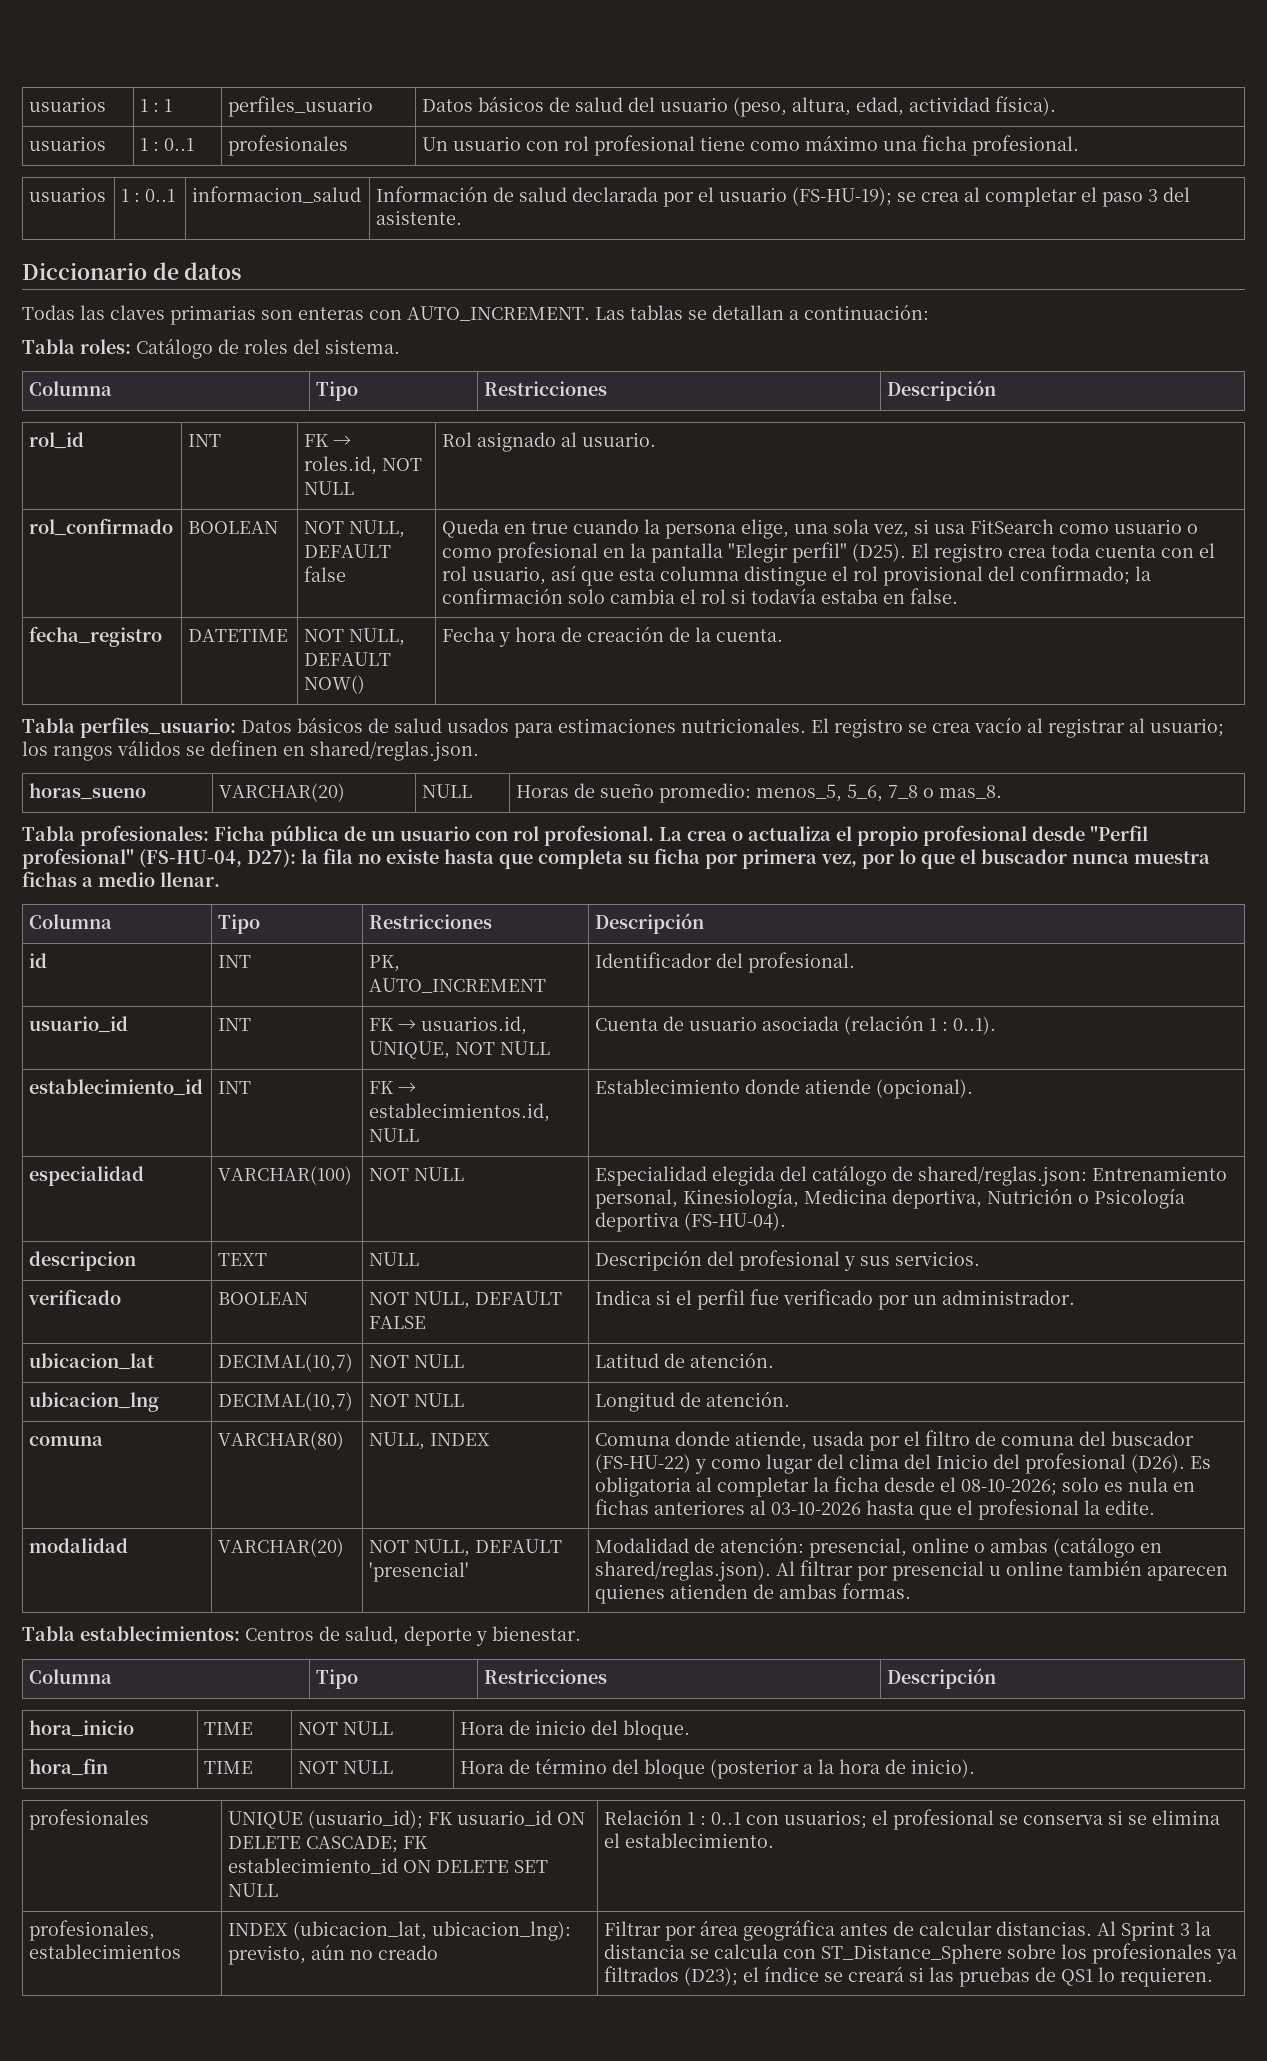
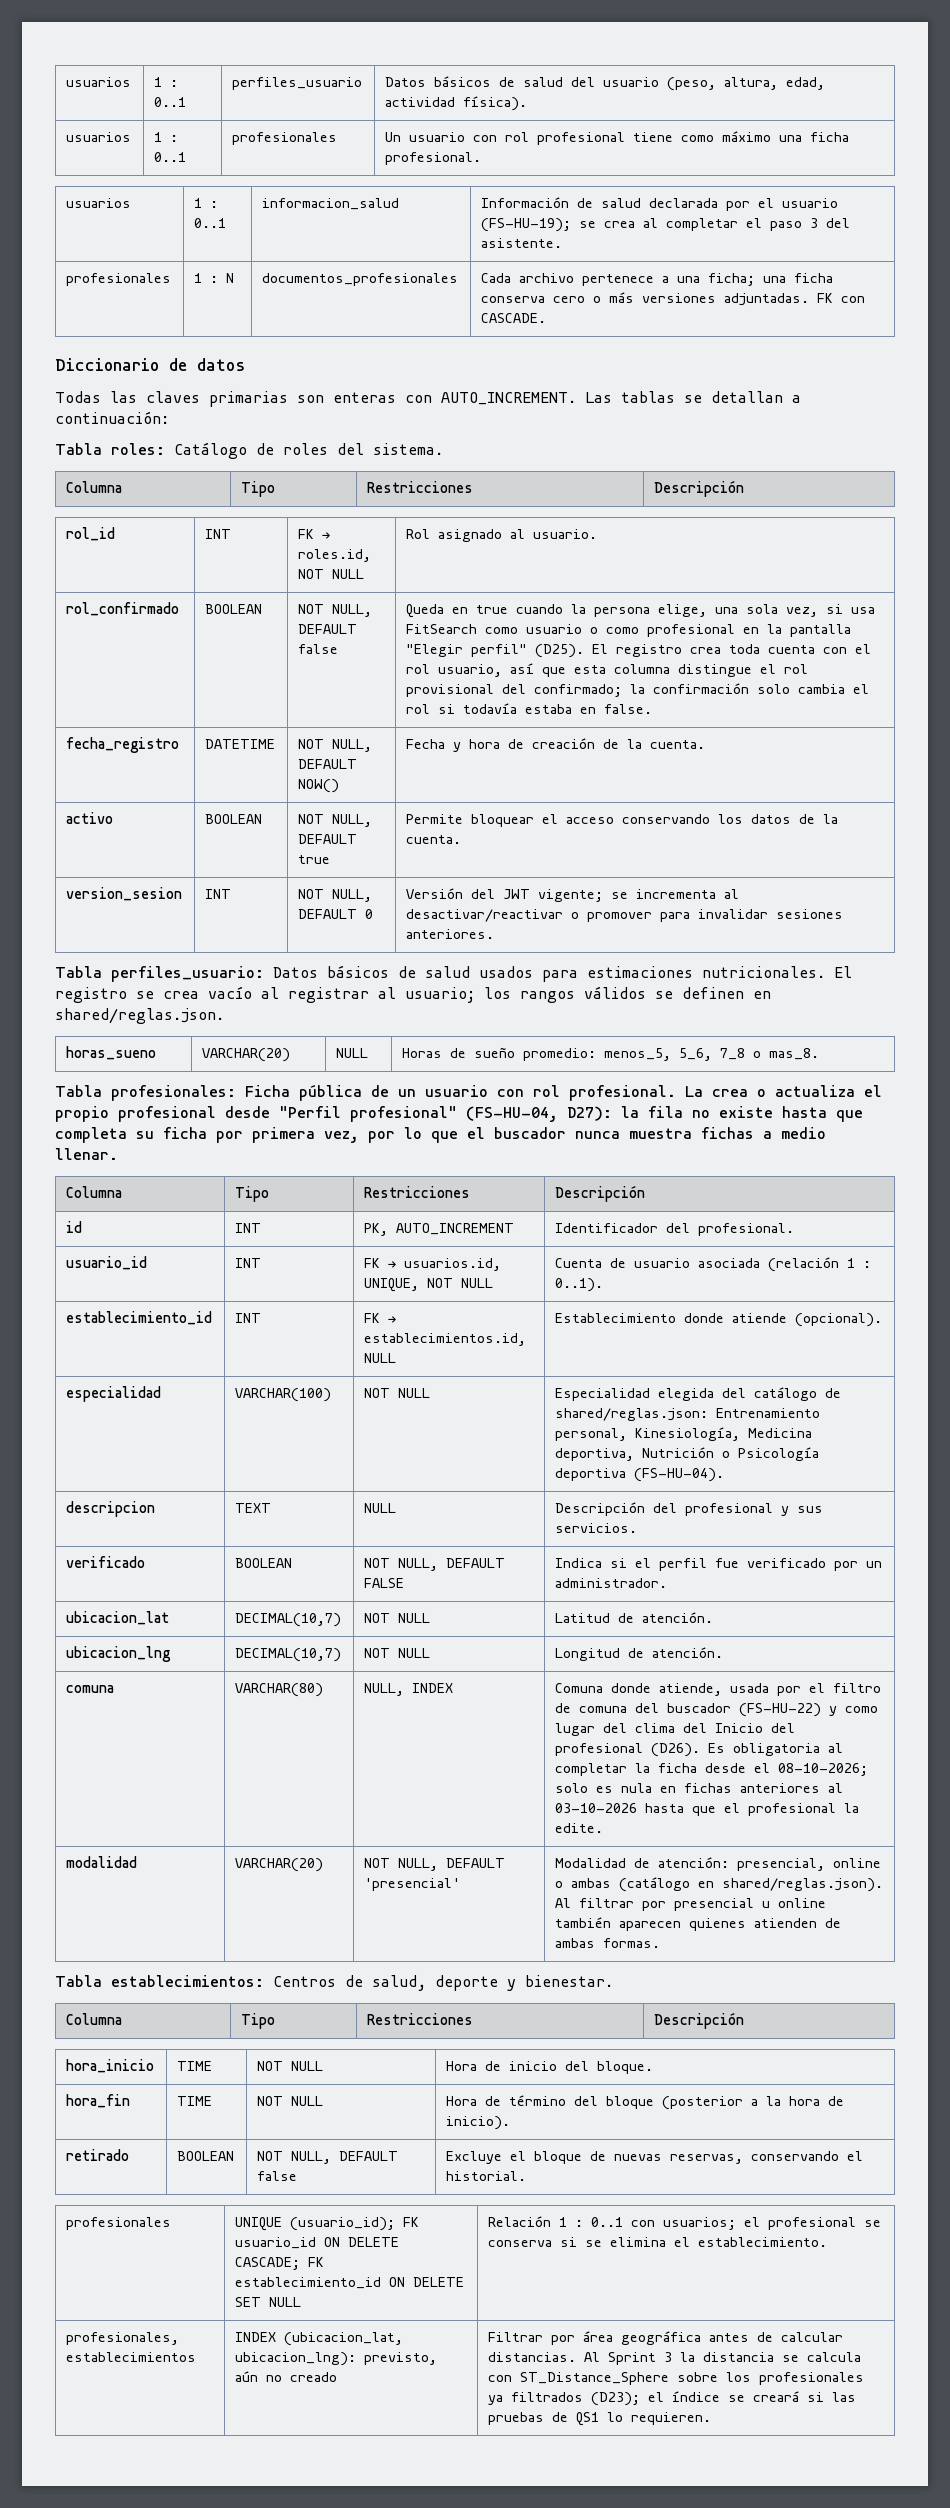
- usuarios | 1 : 1 | perfiles_usuario | Datos básicos de salud del usuario (peso, altura, edad, actividad física).
+ usuarios | 1 : 0..1 | perfiles_usuario | Datos básicos de salud del usuario (peso, altura, edad, actividad física).
+ profesionales | 1 : N | documentos_profesionales | Cada archivo pertenece a una ficha; una ficha conserva cero o más versiones adjuntadas. FK con CASCADE.
+ activo | BOOLEAN | NOT NULL, DEFAULT true | Permite bloquear el acceso conservando los datos de la cuenta.
+ version_sesion | INT | NOT NULL, DEFAULT 0 | Versión del JWT vigente; se incrementa al desactivar/reactivar o promover para invalidar sesiones anteriores.
+ retirado | BOOLEAN | NOT NULL, DEFAULT false | Excluye el bloque de nuevas reservas, conservando el historial.

